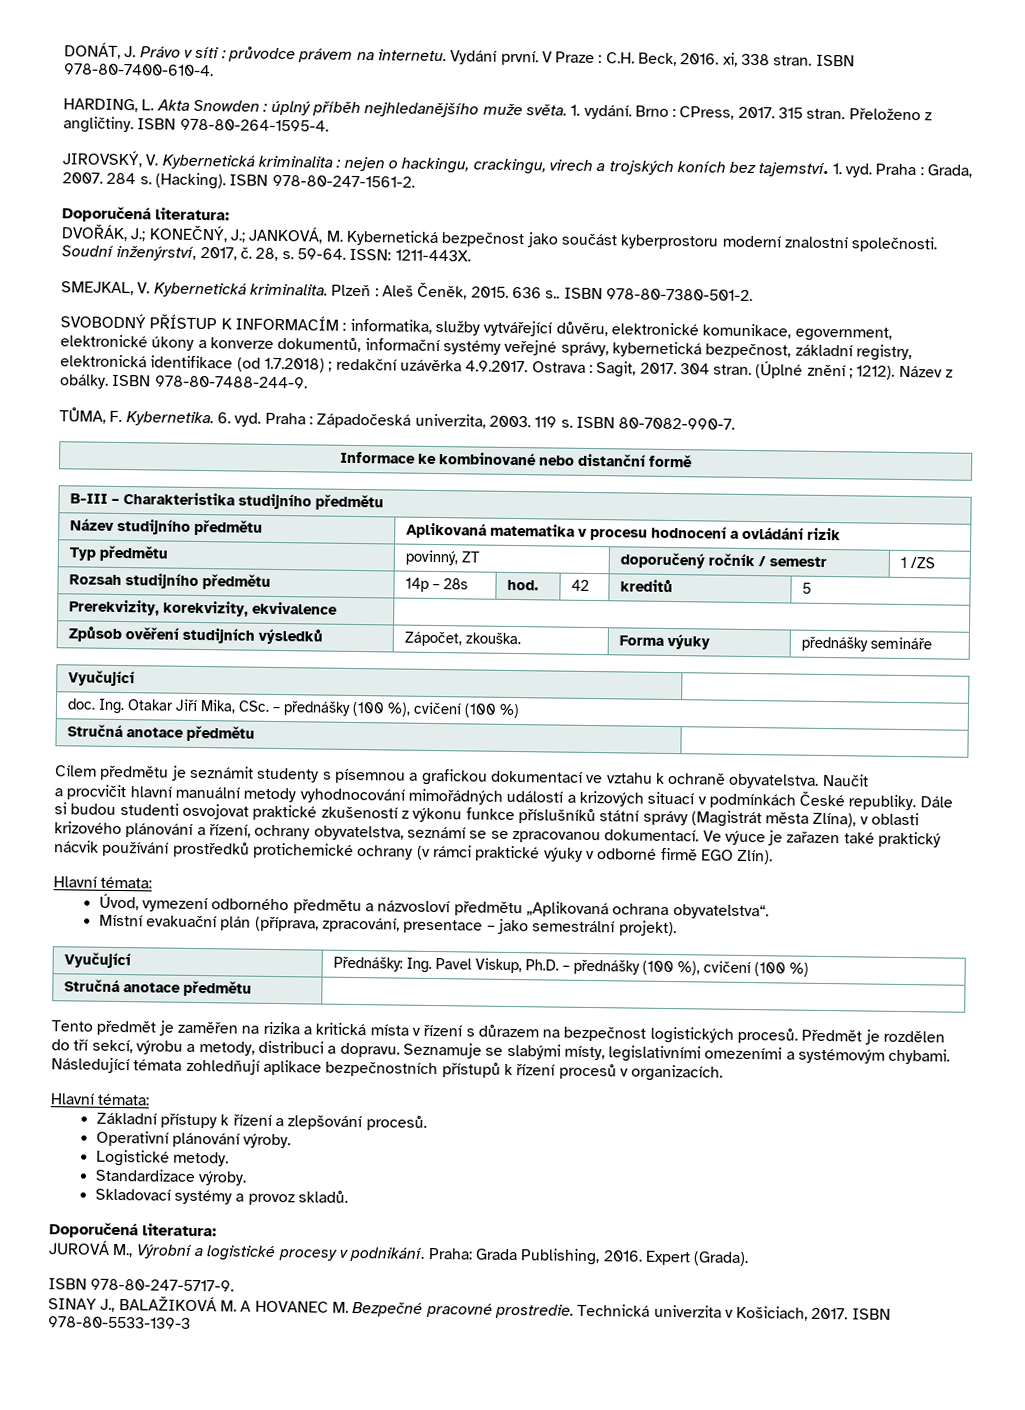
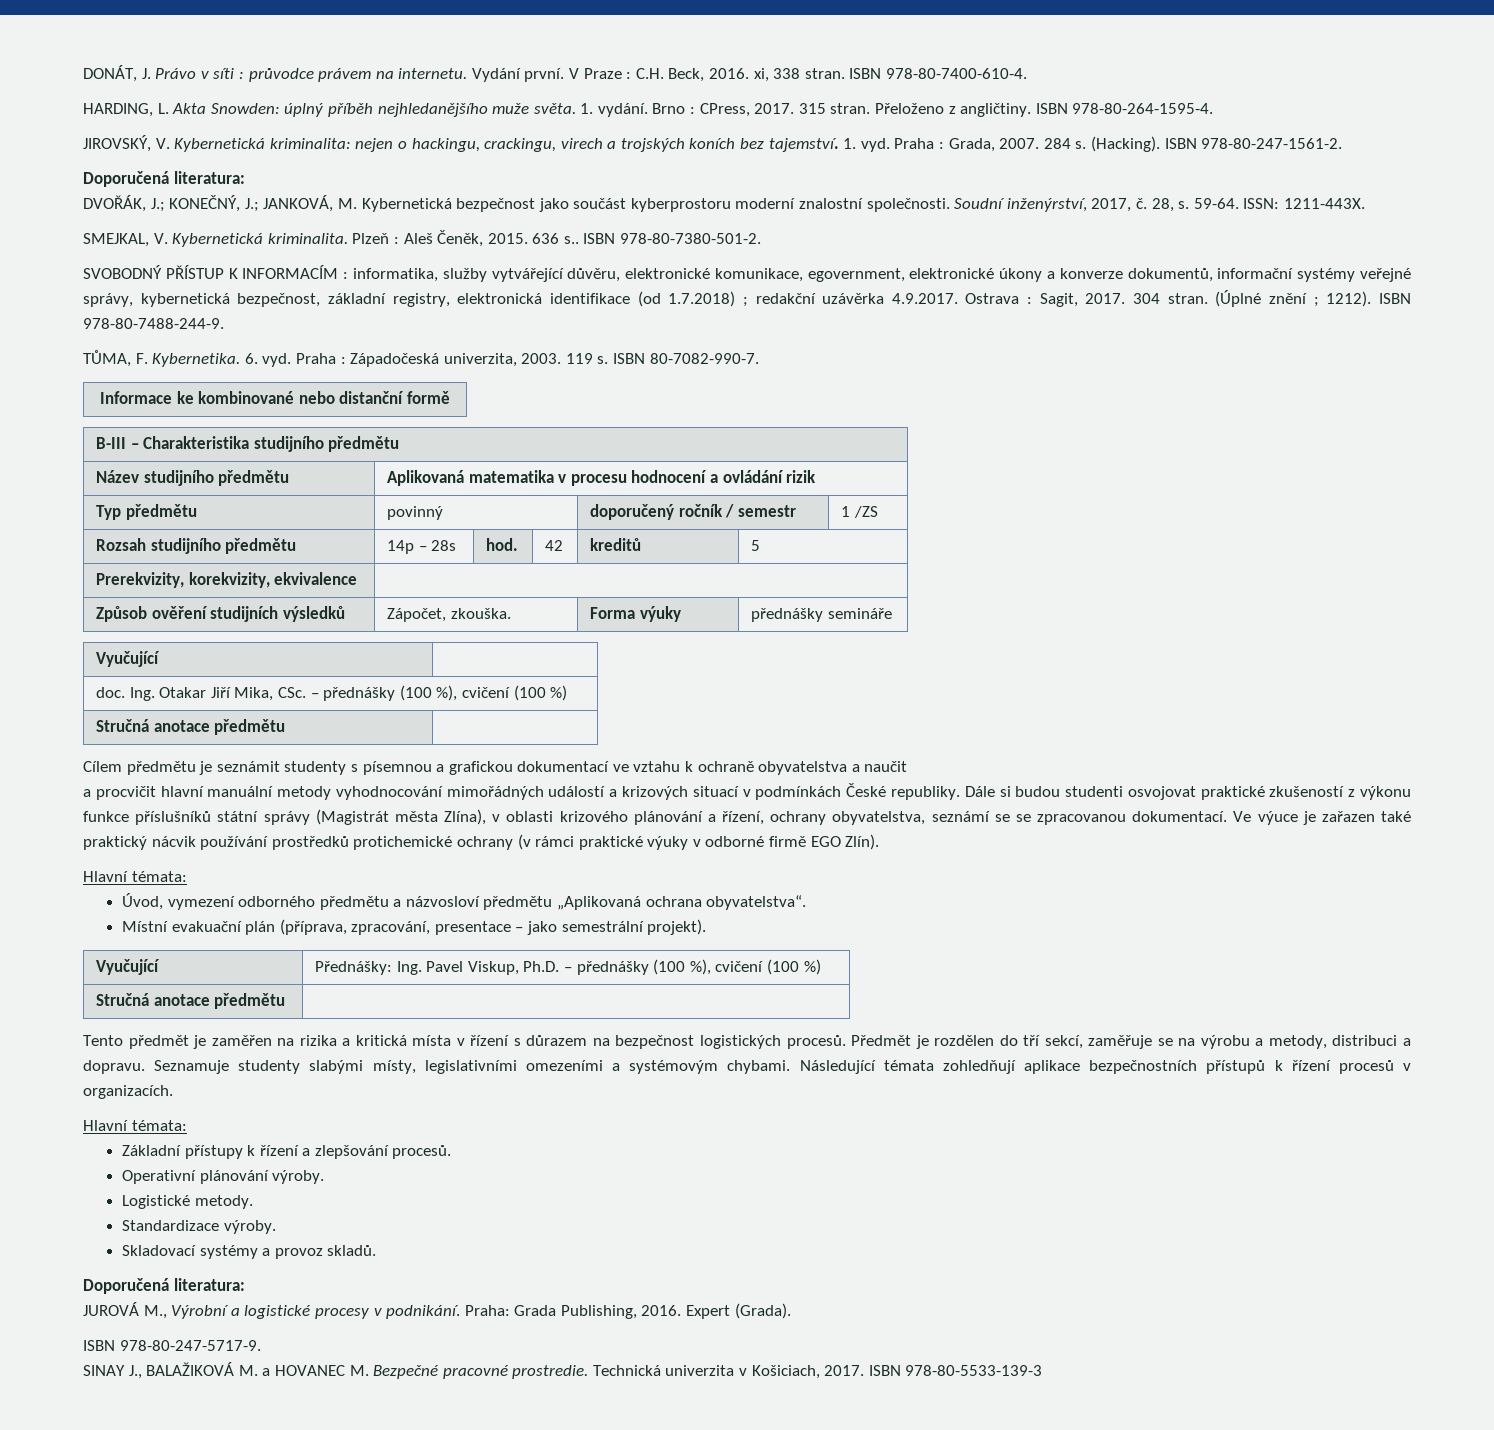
- HARDING, L. Akta Snowden : úplný příběh nejhledanějšího muže světa.
+ HARDING, L. Akta Snowden: úplný příběh nejhledanějšího muže světa.
- JIROVSKÝ, V. Kybernetická kriminalita : nejen o hackingu, crackingu, virech a trojských koních bez tajemství.
+ JIROVSKÝ, V. Kybernetická kriminalita: nejen o hackingu, crackingu, virech a trojských koních bez tajemství.
- Název z obálky.
- Typ předmětu | povinný, ZT | doporučený ročník / semestr | 1 /ZS
+ Typ předmětu | povinný | doporučený ročník / semestr | 1 /ZS
- Cílem předmětu je seznámit studenty s písemnou a grafickou dokumentací ve vztahu k ochraně obyvatelstva. Naučit
+ Cílem předmětu je seznámit studenty s písemnou a grafickou dokumentací ve vztahu k ochraně obyvatelstva a naučit
- Předmět je rozdělen do tří sekcí, výrobu a metody, distribuci a dopravu.
+ Předmět je rozdělen do tří sekcí, zaměřuje se na výrobu a metody, distribuci a dopravu.
- Seznamuje se slabými místy, legislativními omezeními a systémovým chybami.
+ Seznamuje studenty slabými místy, legislativními omezeními a systémovým chybami.
- SINAY J., BALAŽIKOVÁ M. A HOVANEC M. Bezpečné pracovné prostredie.
+ SINAY J., BALAŽIKOVÁ M. a HOVANEC M. Bezpečné pracovné prostredie.

